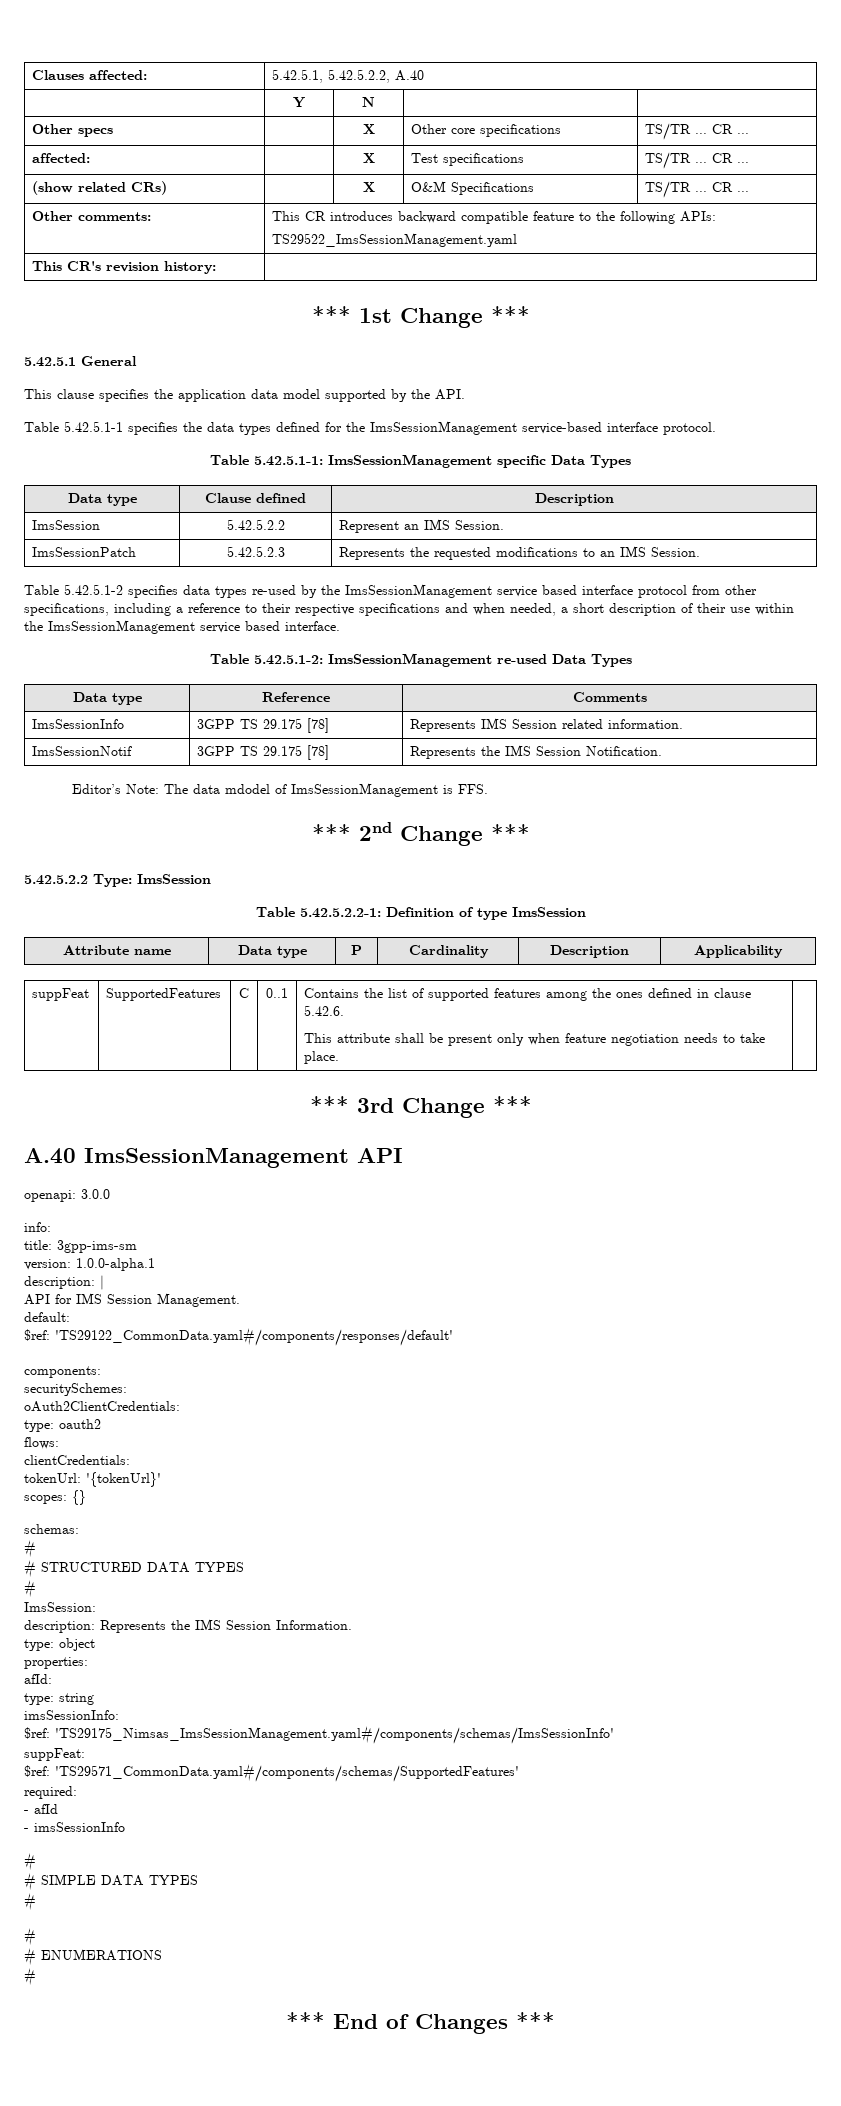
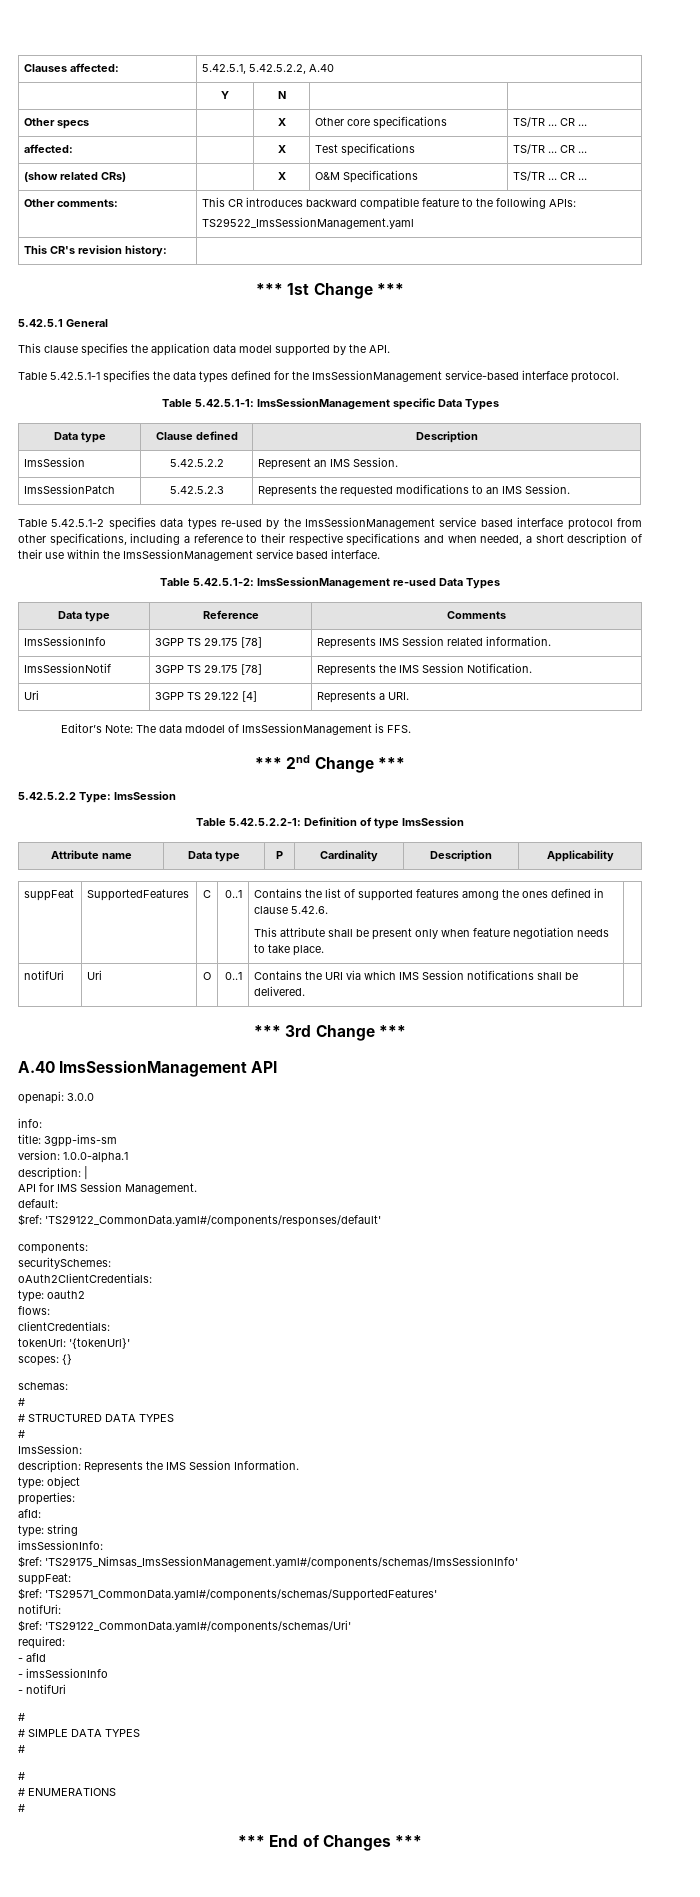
+ Uri | 3GPP TS 29.122 [4] | Represents a URI.
+ notifUri | Uri | O | 0..1 | Contains the URI via which IMS Session notifications shall be delivered. |
+ notifUri:
+ $ref: 'TS29122_CommonData.yaml#/components/schemas/Uri'
+ - notifUri

